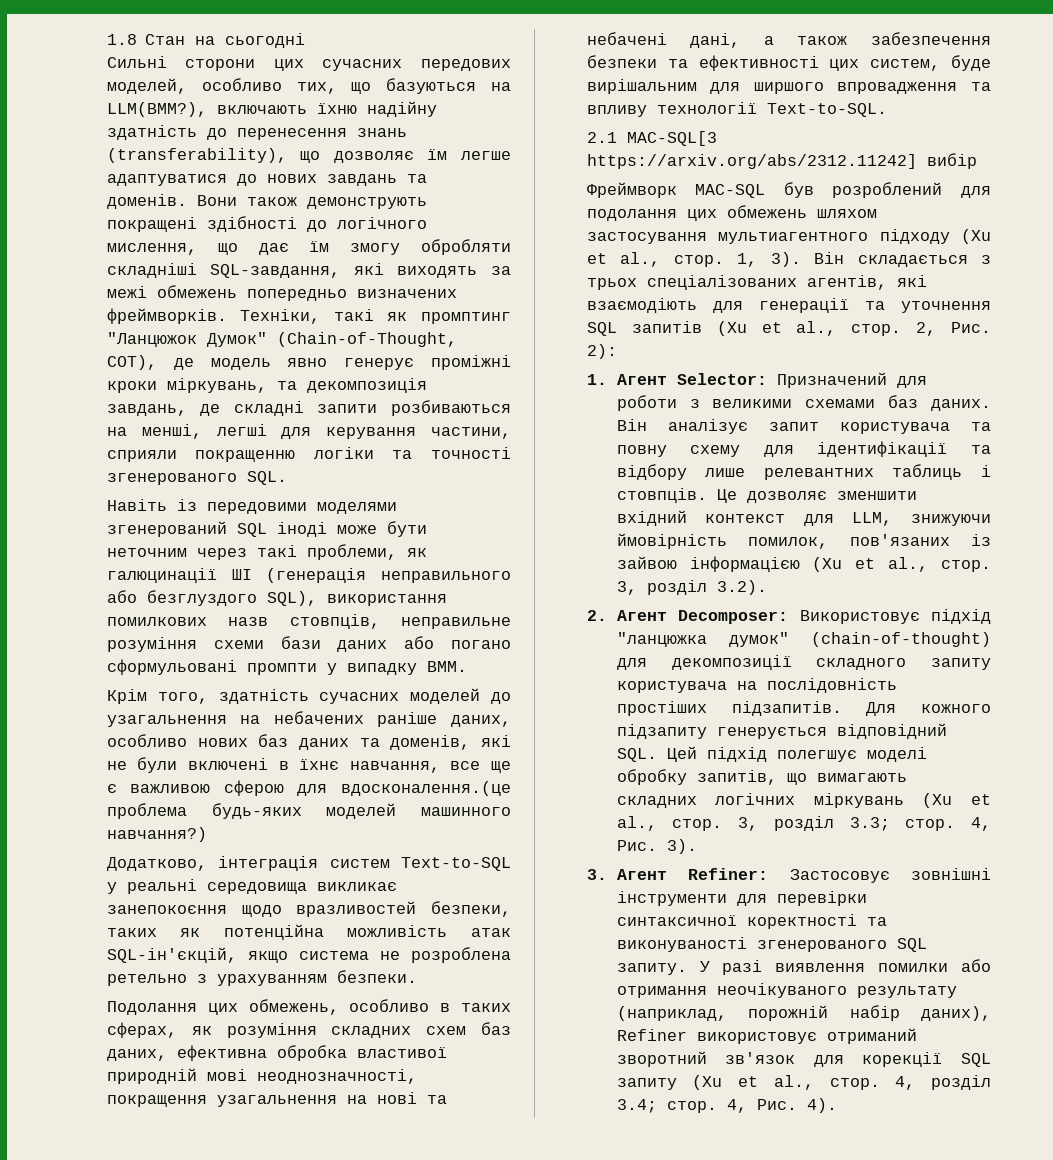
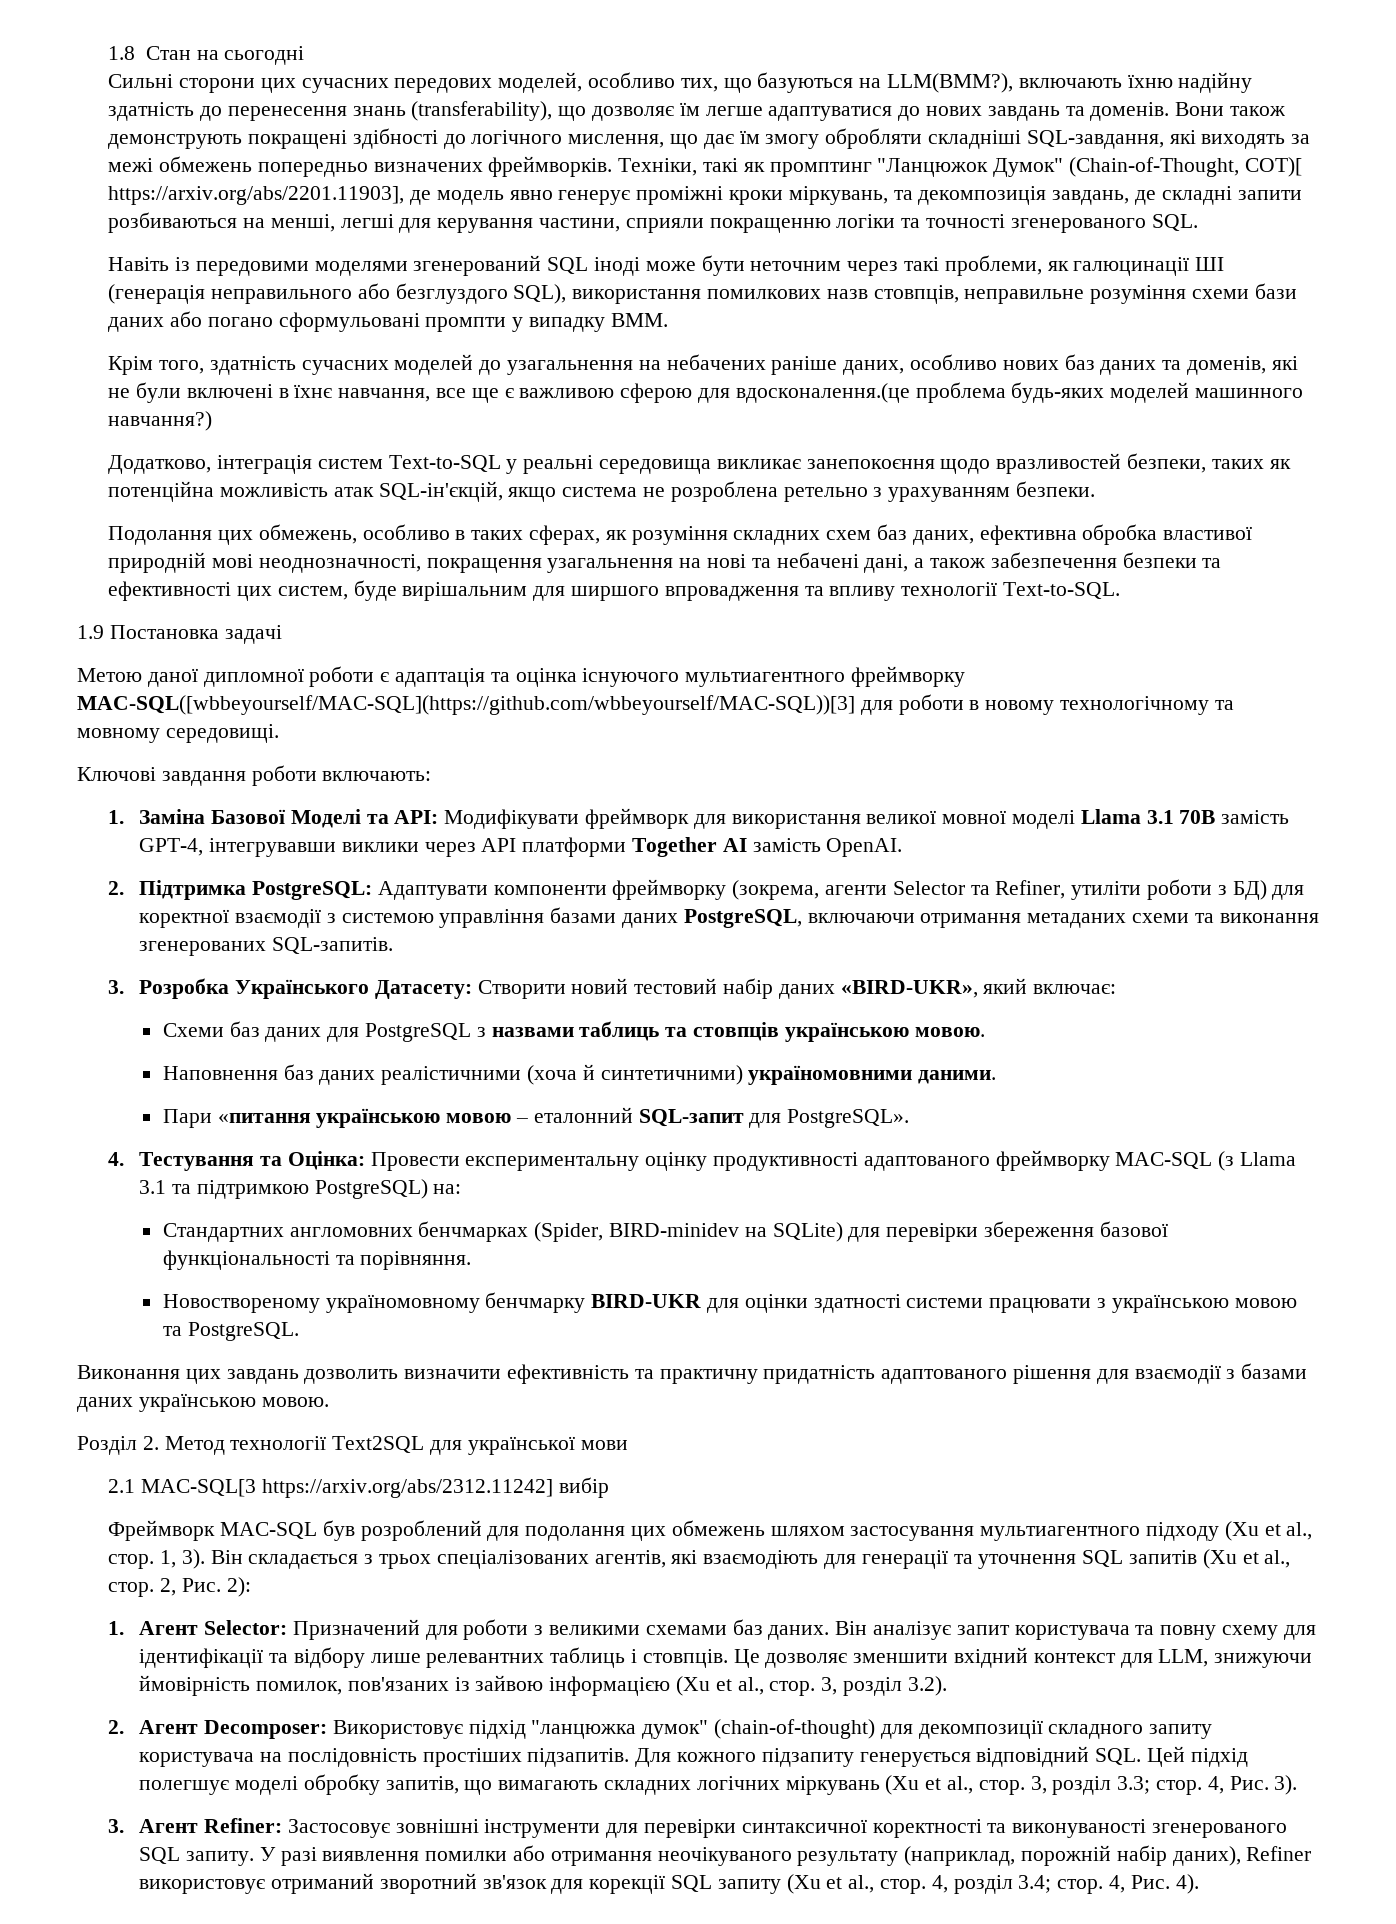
- Техніки, такі як промптинг "Ланцюжок Думок" (Chain-of-Thought, COT), де модель явно генерує проміжні кроки міркувань, та декомпозиція завдань, де складні запити розбиваються на менші, легші для керування частини, сприяли покращенню логіки та точності згенерованого SQL.
+ Техніки, такі як промптинг "Ланцюжок Думок" (Chain-of-Thought, COT)[ https://arxiv.org/abs/2201.11903], де модель явно генерує проміжні кроки міркувань, та декомпозиція завдань, де складні запити розбиваються на менші, легші для керування частини, сприяли покращенню логіки та точності згенерованого SQL.
+ 1.9 Постановка задачі
+ Метою даної дипломної роботи є адаптація та оцінка існуючого мультиагентного фреймворку MAC-SQL([wbbeyourself/MAC-SQL](https://github.com/wbbeyourself/MAC-SQL))[3] для роботи в новому технологічному та мовному середовищі.
+ Ключові завдання роботи включають:
+ 1. Заміна Базової Моделі та API: Модифікувати фреймворк для використання великої мовної моделі Llama 3.1 70B замість GPT-4, інтегрувавши виклики через API платформи Together AI замість OpenAI.
+ 2. Підтримка PostgreSQL: Адаптувати компоненти фреймворку (зокрема, агенти Selector та Refiner, утиліти роботи з БД) для коректної взаємодії з системою управління базами даних PostgreSQL, включаючи отримання метаданих схеми та виконання згенерованих SQL-запитів.
+ 3. Розробка Українського Датасету: Створити новий тестовий набір даних «BIRD-UKR», який включає:
+ Схеми баз даних для PostgreSQL з назвами таблиць та стовпців українською мовою.
+ Наповнення баз даних реалістичними (хоча й синтетичними) україномовними даними.
+ Пари «питання українською мовою – еталонний SQL-запит для PostgreSQL».
+ 4. Тестування та Оцінка: Провести експериментальну оцінку продуктивності адаптованого фреймворку MAC-SQL (з Llama 3.1 та підтримкою PostgreSQL) на:
+ Стандартних англомовних бенчмарках (Spider, BIRD-minidev на SQLite) для перевірки збереження базової функціональності та порівняння.
+ Новоствореному україномовному бенчмарку BIRD-UKR для оцінки здатності системи працювати з українською мовою та PostgreSQL.
+ Виконання цих завдань дозволить визначити ефективність та практичну придатність адаптованого рішення для взаємодії з базами даних українською мовою.
+ Розділ 2. Метод технології Text2SQL для української мови

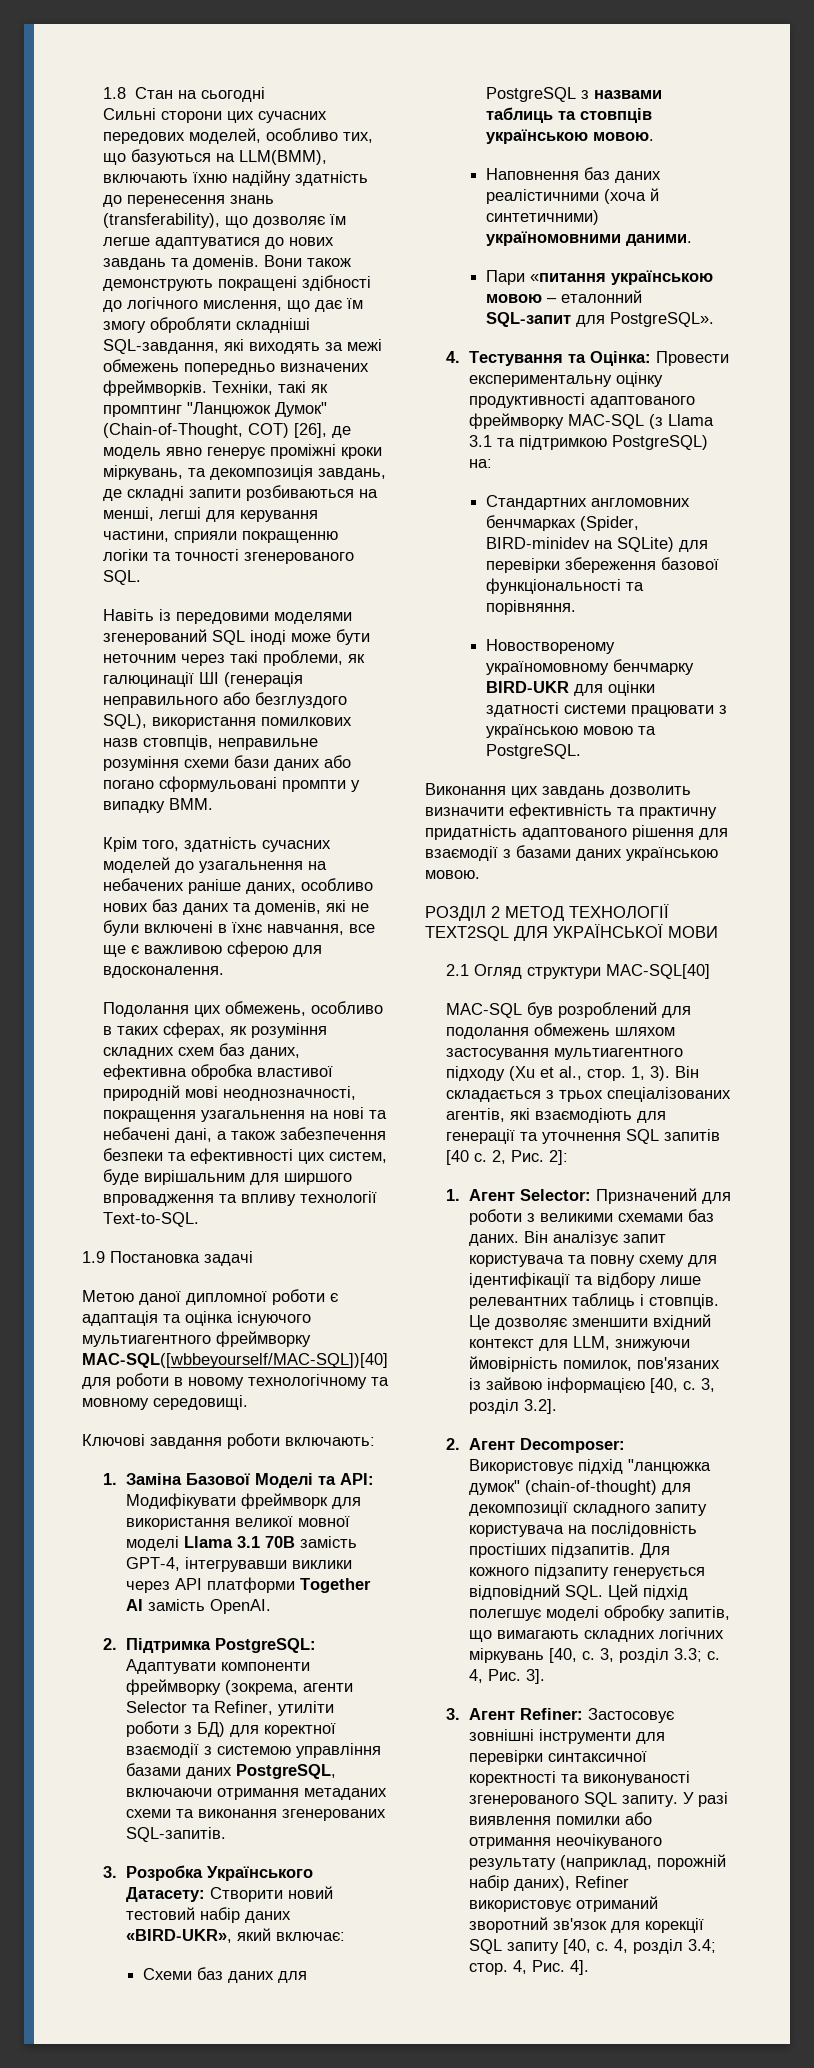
- Сильні сторони цих сучасних передових моделей, особливо тих, що базуються на LLM(ВММ?), включають їхню надійну здатність до перенесення знань (transferability), що дозволяє їм легше адаптуватися до нових завдань та доменів.
+ Сильні сторони цих сучасних передових моделей, особливо тих, що базуються на LLM(ВММ), включають їхню надійну здатність до перенесення знань (transferability), що дозволяє їм легше адаптуватися до нових завдань та доменів.
- Техніки, такі як промптинг "Ланцюжок Думок" (Chain-of-Thought, COT)[ https://arxiv.org/abs/2201.11903], де модель явно генерує проміжні кроки міркувань, та декомпозиція завдань, де складні запити розбиваються на менші, легші для керування частини, сприяли покращенню логіки та точності згенерованого SQL.
+ Техніки, такі як промптинг "Ланцюжок Думок" (Chain-of-Thought, COT) [26], де модель явно генерує проміжні кроки міркувань, та декомпозиція завдань, де складні запити розбиваються на менші, легші для керування частини, сприяли покращенню логіки та точності згенерованого SQL.
- Крім того, здатність сучасних моделей до узагальнення на небачених раніше даних, особливо нових баз даних та доменів, які не були включені в їхнє навчання, все ще є важливою сферою для вдосконалення.(це проблема будь-яких моделей машинного навчання?)
- Додатково, інтеграція систем Text-to-SQL у реальні середовища викликає занепокоєння щодо вразливостей безпеки, таких як потенційна можливість атак SQL-ін'єкцій, якщо система не розроблена ретельно з урахуванням безпеки.
+ Крім того, здатність сучасних моделей до узагальнення на небачених раніше даних, особливо нових баз даних та доменів, які не були включені в їхнє навчання, все ще є важливою сферою для вдосконалення.
- Метою даної дипломної роботи є адаптація та оцінка існуючого мультиагентного фреймворку MAC-SQL([wbbeyourself/MAC-SQL](https://github.com/wbbeyourself/MAC-SQL))[3] для роботи в новому технологічному та мовному середовищі.
+ Метою даної дипломної роботи є адаптація та оцінка існуючого мультиагентного фреймворку MAC-SQL([wbbeyourself/MAC-SQL])[40] для роботи в новому технологічному та мовному середовищі.
- Розділ 2. Метод технології Text2SQL для української мови
- 2.1 MAC-SQL[3 https://arxiv.org/abs/2312.11242] вибір
- Фреймворк MAC-SQL був розроблений для подолання цих обмежень шляхом застосування мультиагентного підходу (Xu et al., стор.
+ РОЗДІЛ 2 МЕТОД ТЕХНОЛОГІЇ TEXT2SQL ДЛЯ УКРАЇНСЬКОЇ МОВИ
+ 2.1 Огляд структури MAC-SQL[40]
+ MAC-SQL був розроблений для подолання обмежень шляхом застосування мультиагентного підходу (Xu et al., стор.
- Він складається з трьох спеціалізованих агентів, які взаємодіють для генерації та уточнення SQL запитів (Xu et al., стор.
+ Він складається з трьох спеціалізованих агентів, які взаємодіють для генерації та уточнення SQL запитів [40 с.
- 2, Рис. 2):
+ 2, Рис. 2]:
- Це дозволяє зменшити вхідний контекст для LLM, знижуючи ймовірність помилок, пов'язаних із зайвою інформацією (Xu et al., стор. 3, розділ 3.2).
+ Це дозволяє зменшити вхідний контекст для LLM, знижуючи ймовірність помилок, пов'язаних із зайвою інформацією [40, с. 3, розділ 3.2].
- Для кожного підзапиту генерується відповідний SQL. Цей підхід полегшує моделі обробку запитів, що вимагають складних логічних міркувань (Xu et al., стор.
+ Для кожного підзапиту генерується відповідний SQL. Цей підхід полегшує моделі обробку запитів, що вимагають складних логічних міркувань [40, с.
- 3, розділ 3.3; стор. 4, Рис. 3).
+ 3, розділ 3.3; с. 4, Рис. 3].
- У разі виявлення помилки або отримання неочікуваного результату (наприклад, порожній набір даних), Refiner використовує отриманий зворотний зв'язок для корекції SQL запиту (Xu et al., стор.
+ У разі виявлення помилки або отримання неочікуваного результату (наприклад, порожній набір даних), Refiner використовує отриманий зворотний зв'язок для корекції SQL запиту [40, с.
- 4, Рис. 4).
+ 4, Рис. 4].

